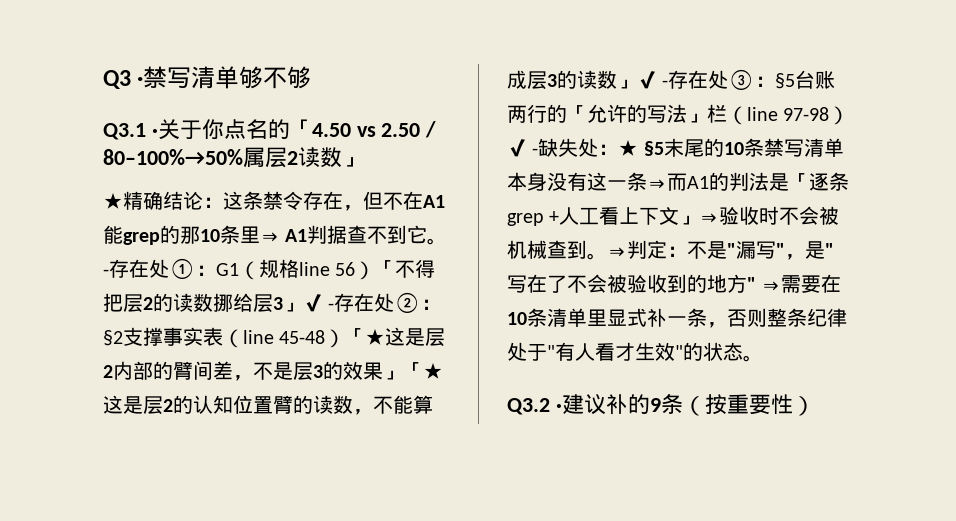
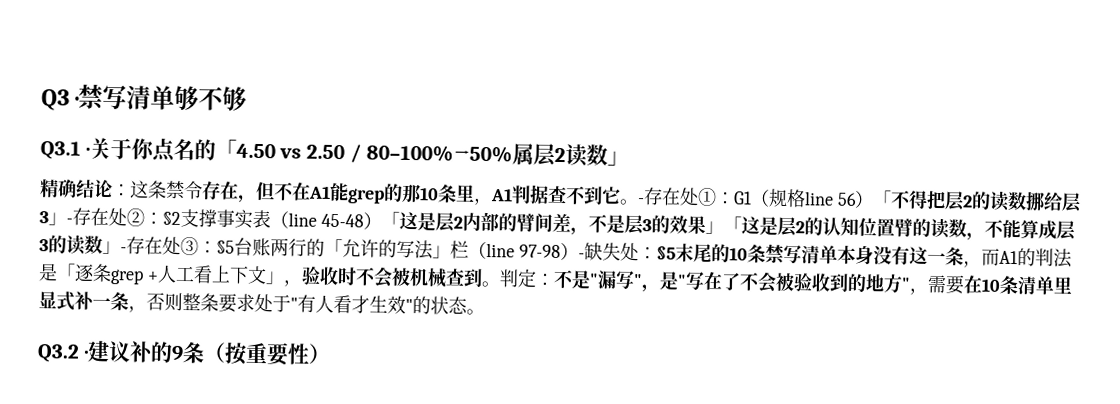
- ★精确结论：这条禁令存在，但不在A1能grep的那10条里⇒ A1判据查不到它。
+ 精确结论：这条禁令存在，但不在A1能grep的那10条里，A1判据查不到它。
- G1（规格line 56）「不得把层2的读数挪给层3」✔ -存在处②：
+ G1（规格line 56）「不得把层2的读数挪给层3」-存在处②：
- §2支撑事实表（line 45-48）「★这是层2内部的臂间差，不是层3的效果」「★这是层2的认知位置臂的读数，不能算成层3的读数」✔ -存在处③：
+ §2支撑事实表（line 45-48）「这是层2内部的臂间差，不是层3的效果」「这是层2的认知位置臂的读数，不能算成层3的读数」-存在处③：
- §5台账两行的「允许的写法」栏（line 97-98）✔ -缺失处：
+ §5台账两行的「允许的写法」栏（line 97-98）-缺失处：
- ★ §5末尾的10条禁写清单本身没有这一条⇒而A1的判法是「逐条grep +人工看上下文」⇒验收时不会被机械查到。
+ §5末尾的10条禁写清单本身没有这一条，而A1的判法是「逐条grep +人工看上下文」，验收时不会被机械查到。
- ⇒判定：不是"漏写"，是"写在了不会被验收到的地方" ⇒需要在10条清单里显式补一条，否则整条纪律处于"有人看才生效"的状态。
+ 判定：不是"漏写"，是"写在了不会被验收到的地方"，需要在10条清单里显式补一条，否则整条要求处于"有人看才生效"的状态。

